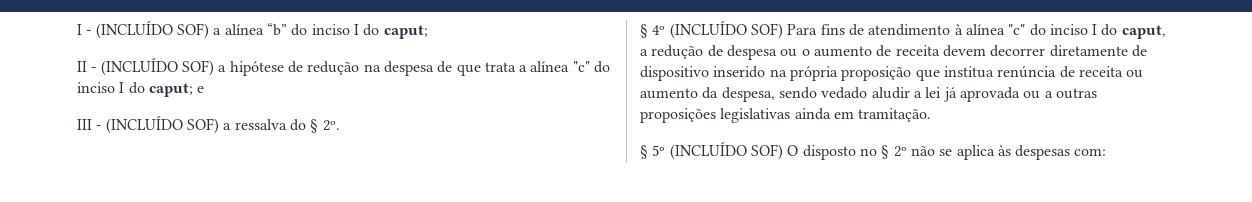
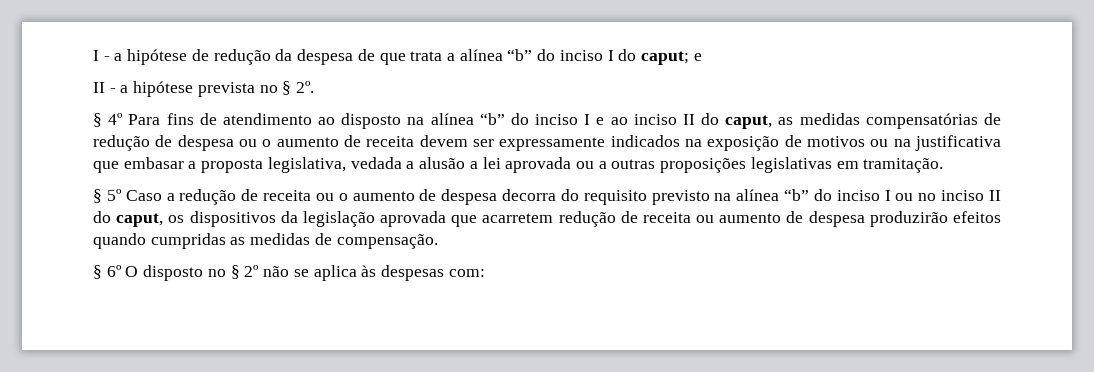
- I - (INCLUÍDO SOF) a alínea “b” do inciso I do caput;
+ I - a hipótese de redução da despesa de que trata a alínea “b” do inciso I do caput; e
- II - (INCLUÍDO SOF) a hipótese de redução na despesa de que trata a alínea "c" do inciso I do caput; e
- III - (INCLUÍDO SOF) a ressalva do § 2º.
+ II - a hipótese prevista no § 2º.
- § 4º (INCLUÍDO SOF) Para fins de atendimento à alínea "c" do inciso I do caput, a redução de despesa ou o aumento de receita devem decorrer diretamente de dispositivo inserido na própria proposição que institua renúncia de receita ou aumento da despesa, sendo vedado aludir a lei já aprovada ou a outras proposições legislativas ainda em tramitação.
+ § 4º Para fins de atendimento ao disposto na alínea “b” do inciso I e ao inciso II do caput, as medidas compensatórias de redução de despesa ou o aumento de receita devem ser expressamente indicados na exposição de motivos ou na justificativa que embasar a proposta legislativa, vedada a alusão a lei aprovada ou a outras proposições legislativas em tramitação.
- § 5º (INCLUÍDO SOF) O disposto no § 2º não se aplica às despesas com:
+ § 5º Caso a redução de receita ou o aumento de despesa decorra do requisito previsto na alínea “b” do inciso I ou no inciso II do caput, os dispositivos da legislação aprovada que acarretem redução de receita ou aumento de despesa produzirão efeitos quando cumpridas as medidas de compensação.
+ § 6º O disposto no § 2º não se aplica às despesas com:

